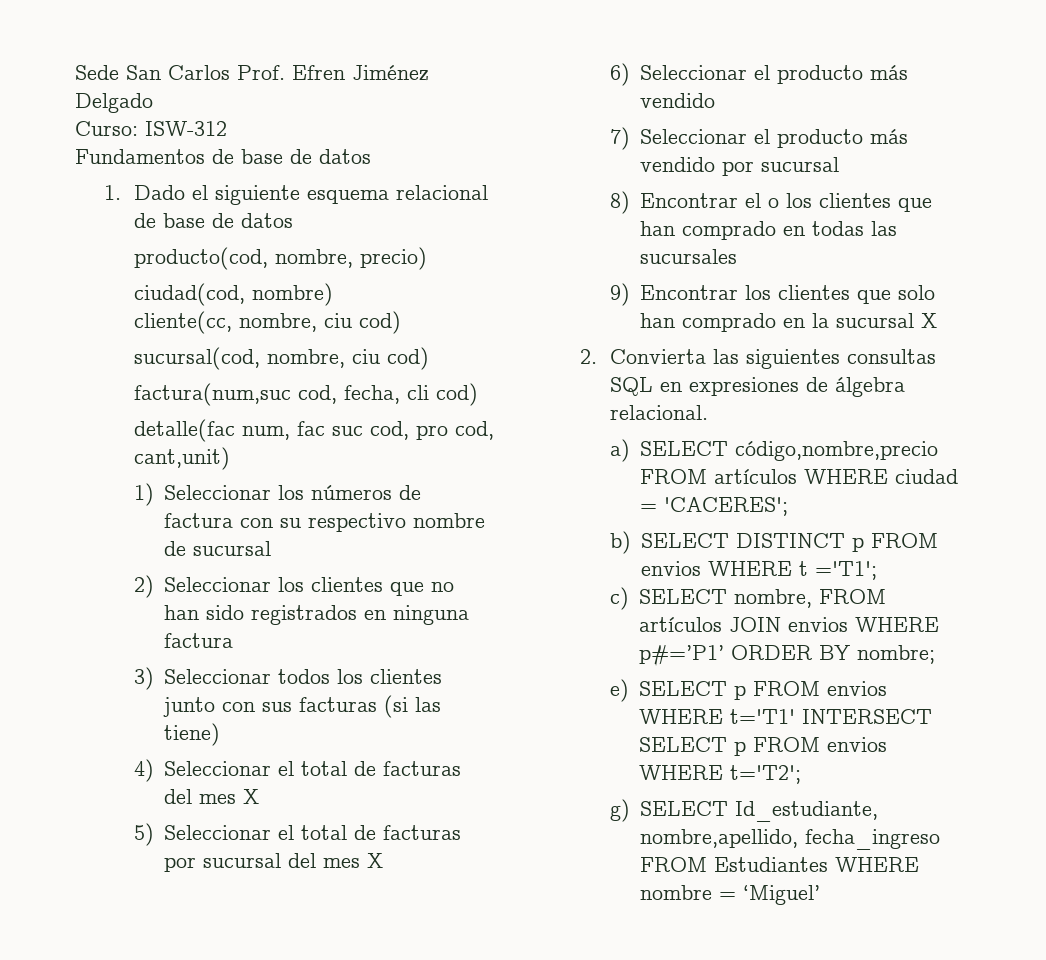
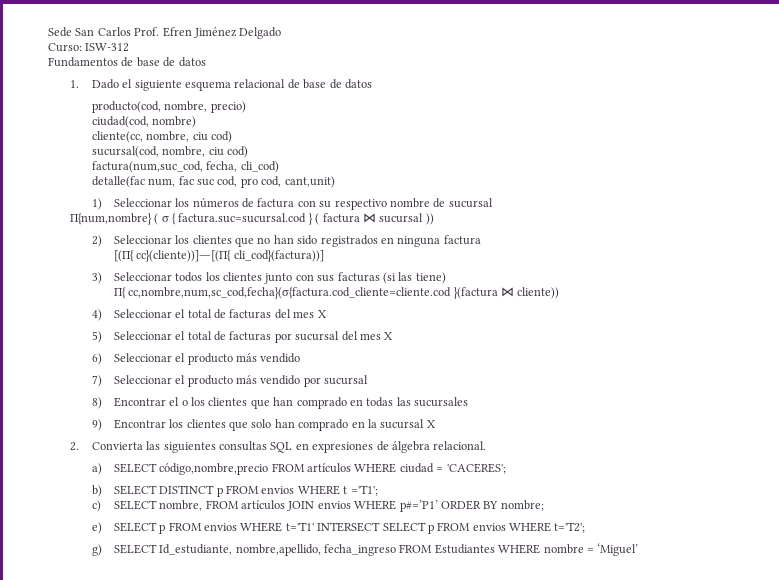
- factura(num,suc cod, fecha, cli cod)
+ factura(num,suc_cod, fecha, cli_cod)
+ Π{num,nombre} ( σ { factura.suc=sucursal.cod } ( factura ⋈ sucursal ))
+ [(Π{ cc}(cliente))]―[(Π{ cli_cod}(factura))]
+ Π{ cc,nombre,num,sc_cod,fecha}(σ{factura.cod_cliente=cliente.cod }(factura ⋈ cliente))

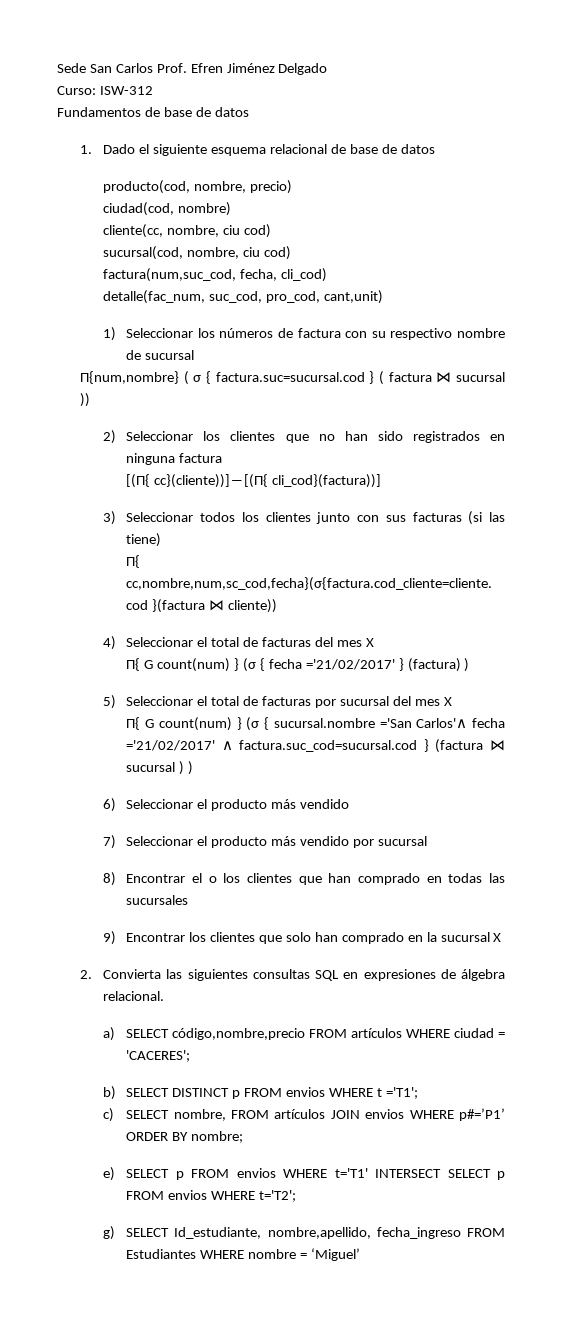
- detalle(fac num, fac suc cod, pro cod, cant,unit)
+ detalle(fac_num, suc_cod, pro_cod, cant,unit)
+ Π{ G count(num) } (σ { fecha ='21/02/2017' } (factura) )
+ Π{ G count(num) } (σ { sucursal.nombre ='San Carlos'∧ fecha ='21/02/2017' ∧ factura.suc_cod=sucursal.cod } (factura ⋈ sucursal ) )

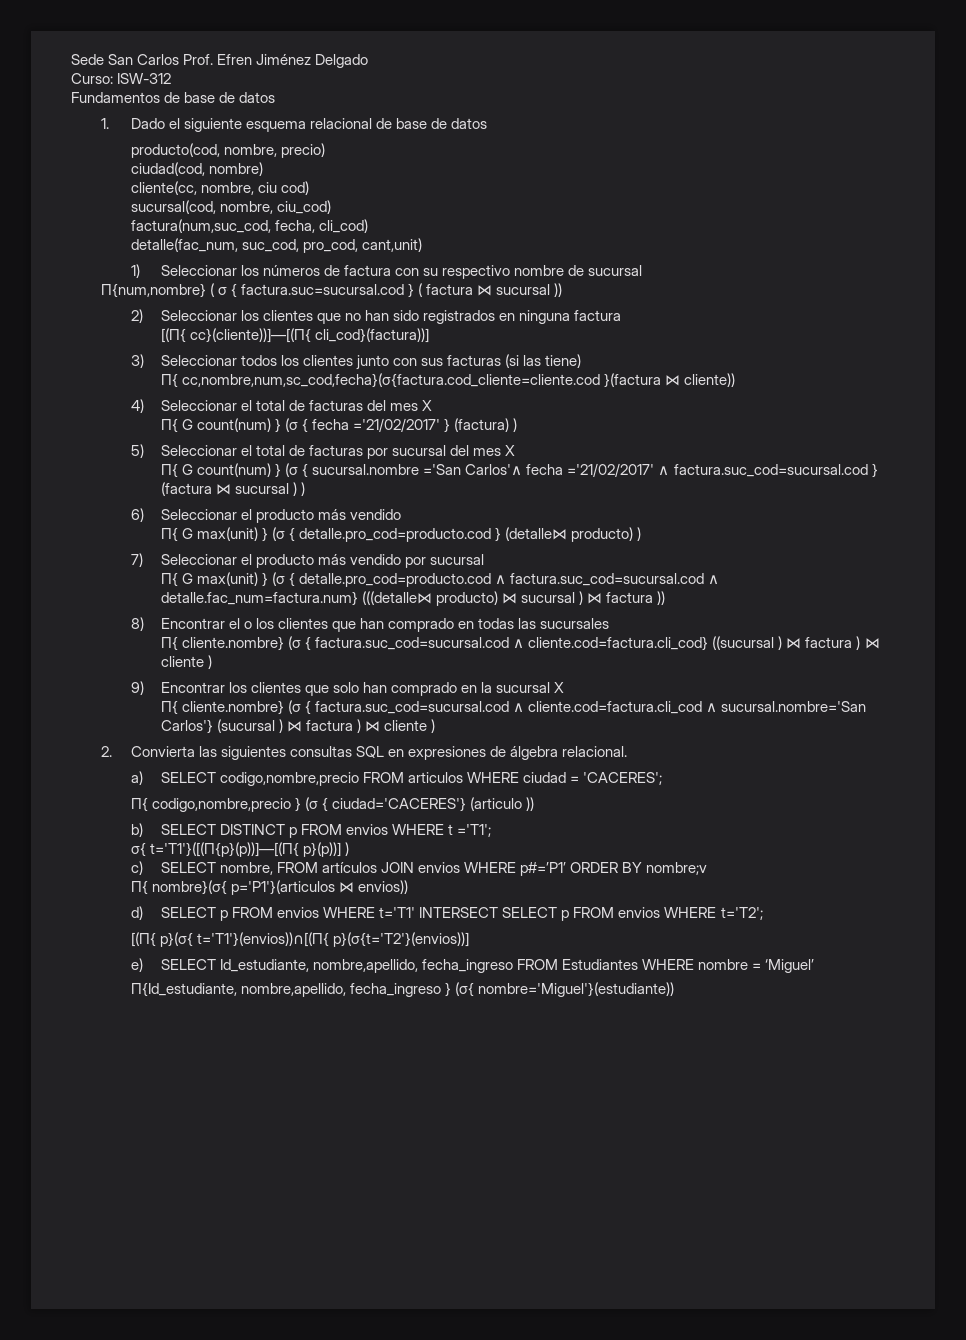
- sucursal(cod, nombre, ciu cod)
+ sucursal(cod, nombre, ciu_cod)
+ Π{ G max(unit) } (σ { detalle.pro_cod=producto.cod } (detalle⋈ producto) )
+ Π{ G max(unit) } (σ { detalle.pro_cod=producto.cod ∧ factura.suc_cod=sucursal.cod ∧ detalle.fac_num=factura.num} (((detalle⋈ producto) ⋈ sucursal ) ⋈ factura ))
+ Π{ cliente.nombre} (σ { factura.suc_cod=sucursal.cod ∧ cliente.cod=factura.cli_cod} ((sucursal ) ⋈ factura ) ⋈ cliente )
+ Π{ cliente.nombre} (σ { factura.suc_cod=sucursal.cod ∧ cliente.cod=factura.cli_cod ∧ sucursal.nombre='San Carlos'} (sucursal ) ⋈ factura ) ⋈ cliente )
- a) SELECT código,nombre,precio FROM artículos WHERE ciudad = 'CACERES';
+ a) SELECT codigo,nombre,precio FROM articulos WHERE ciudad = 'CACERES';
+ Π{ codigo,nombre,precio } (σ { ciudad='CACERES'} (articulo ))
+ σ{ t='T1'}([(Π{p}(p))]―[(Π{ p}(p))] )
- c) SELECT nombre, FROM artículos JOIN envios WHERE p#=’P1’ ORDER BY nombre;
- e) SELECT p FROM envios WHERE t='T1' INTERSECT SELECT p FROM envios WHERE t='T2';
+ c) SELECT nombre, FROM artículos JOIN envios WHERE p#=’P1’ ORDER BY nombre;v
+ Π{ nombre}(σ{ p='P1'}(articulos ⋈ envios))
+ d) SELECT p FROM envios WHERE t='T1' INTERSECT SELECT p FROM envios WHERE t='T2';
- g) SELECT Id_estudiante, nombre,apellido, fecha_ingreso FROM Estudiantes WHERE nombre = ‘Miguel’
+ [(Π{ p}(σ{ t='T1'}(envios))∩[(Π{ p}(σ{t='T2'}(envios))]
+ e) SELECT Id_estudiante, nombre,apellido, fecha_ingreso FROM Estudiantes WHERE nombre = ‘Miguel’
+ Π{Id_estudiante, nombre,apellido, fecha_ingreso } (σ{ nombre='Miguel'}(estudiante))

